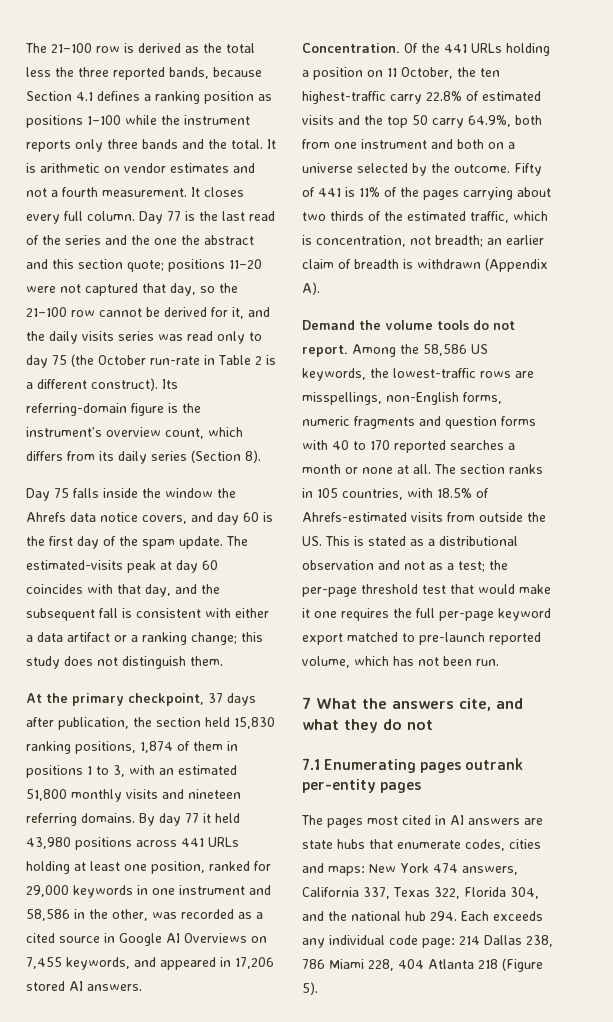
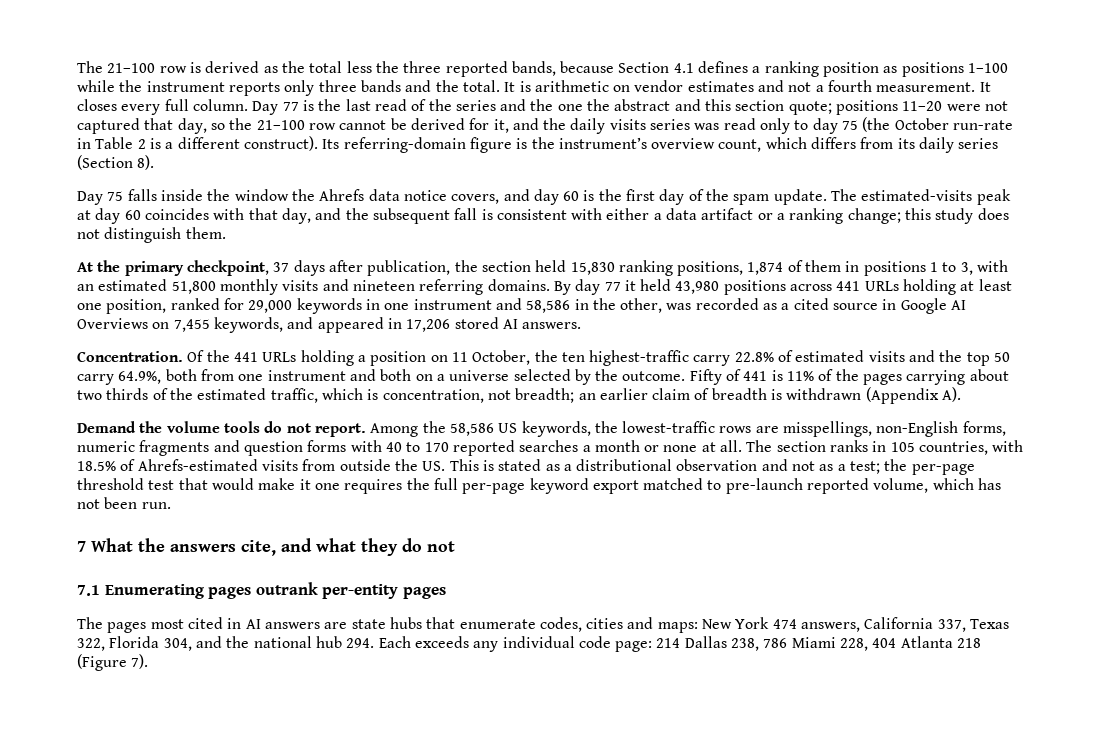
- The pages most cited in AI answers are state hubs that enumerate codes, cities and maps: New York 474 answers, California 337, Texas 322, Florida 304, and the national hub 294. Each exceeds any individual code page: 214 Dallas 238, 786 Miami 228, 404 Atlanta 218 (Figure 5).
+ The pages most cited in AI answers are state hubs that enumerate codes, cities and maps: New York 474 answers, California 337, Texas 322, Florida 304, and the national hub 294. Each exceeds any individual code page: 214 Dallas 238, 786 Miami 228, 404 Atlanta 218 (Figure 7).

